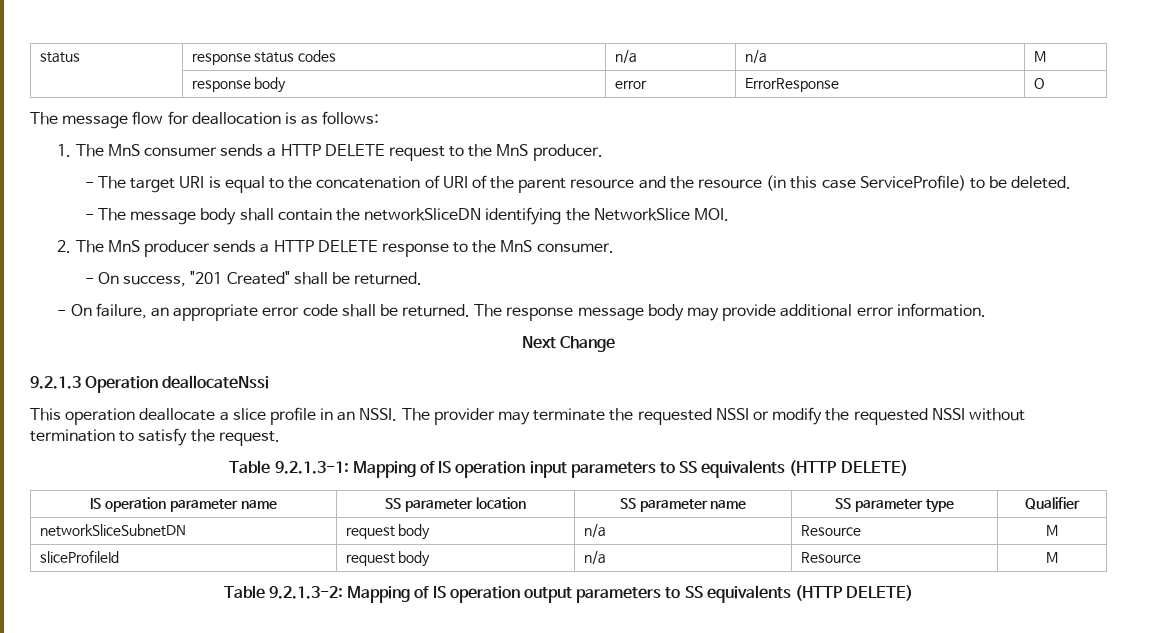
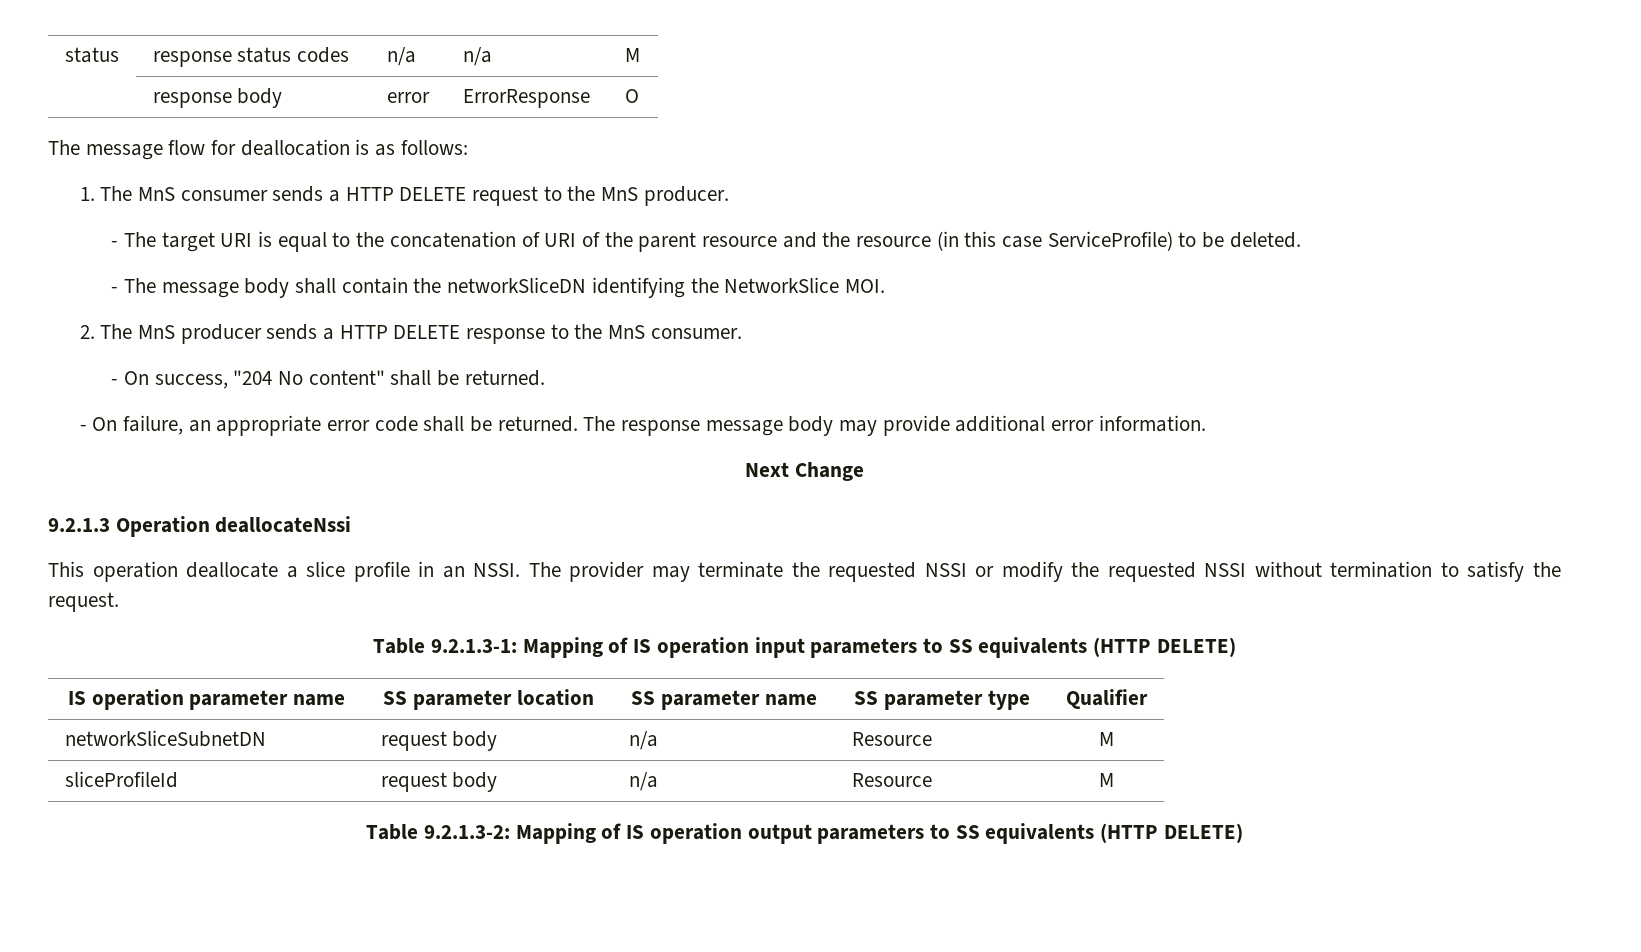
- - On success, "201 Created" shall be returned.
+ - On success, "204 No content" shall be returned.

